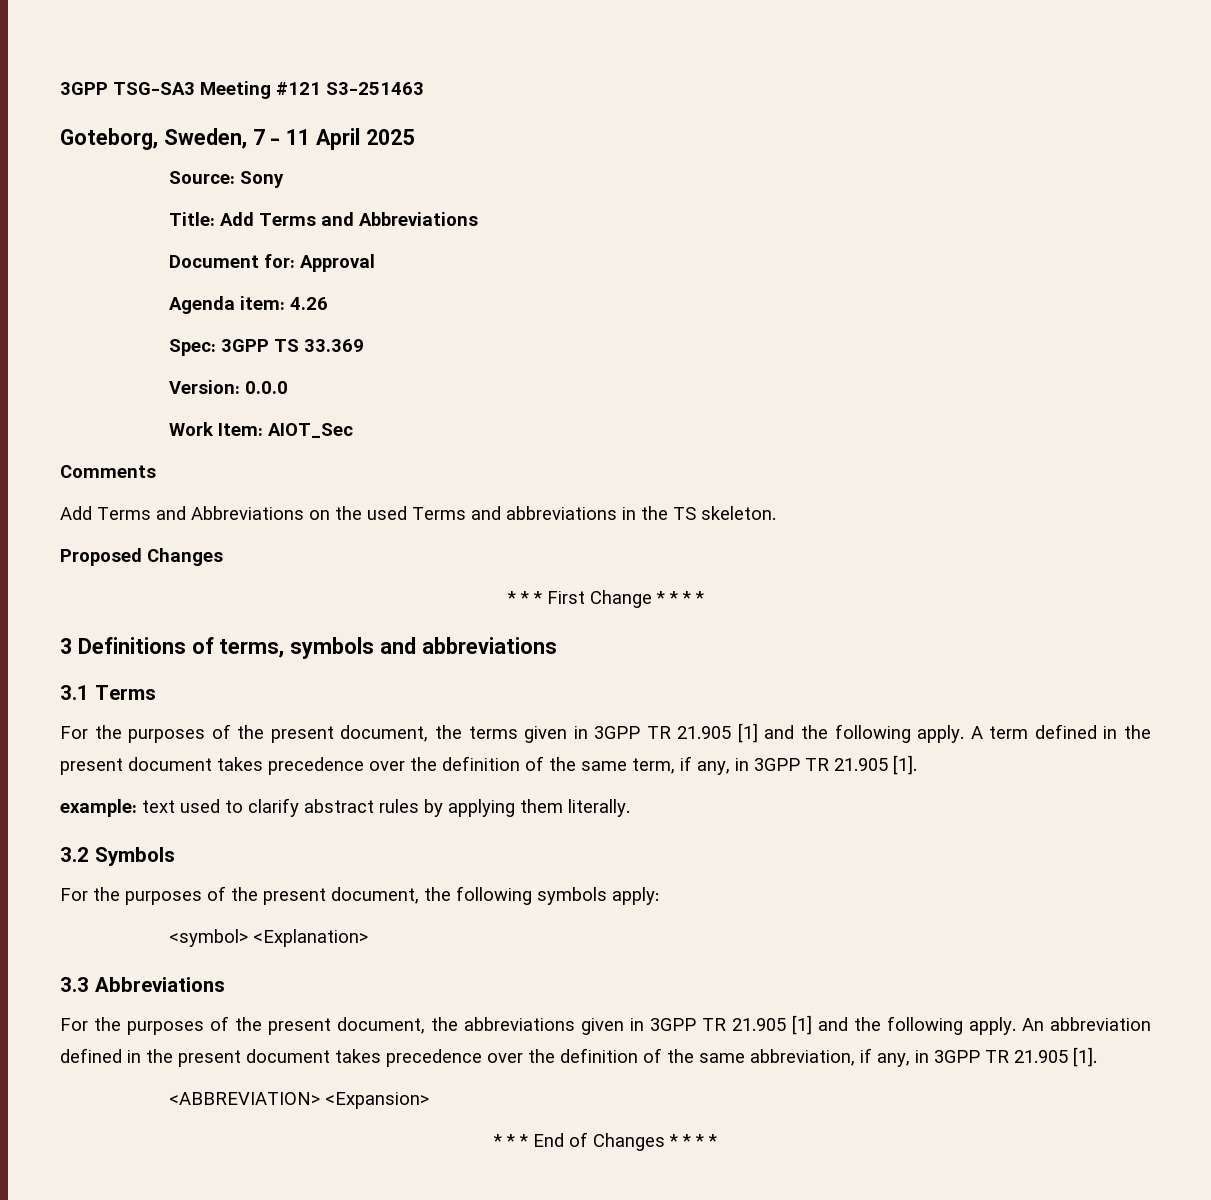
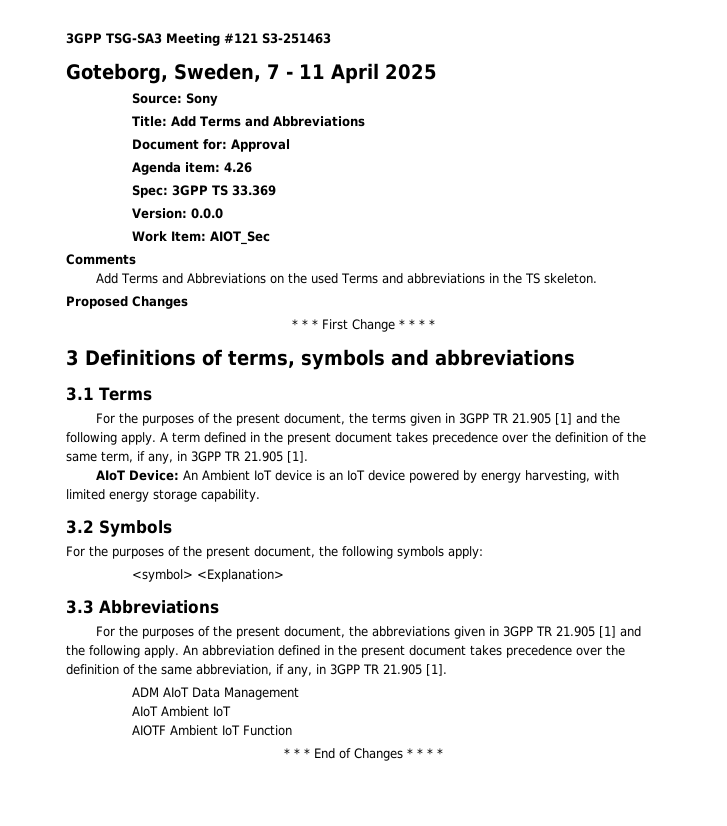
- example: text used to clarify abstract rules by applying them literally.
+ AIoT Device: An Ambient IoT device is an IoT device powered by energy harvesting, with limited energy storage capability.
- <ABBREVIATION> <Expansion>
+ ADM AIoT Data Management
+ AIoT Ambient IoT
+ AIOTF Ambient IoT Function

